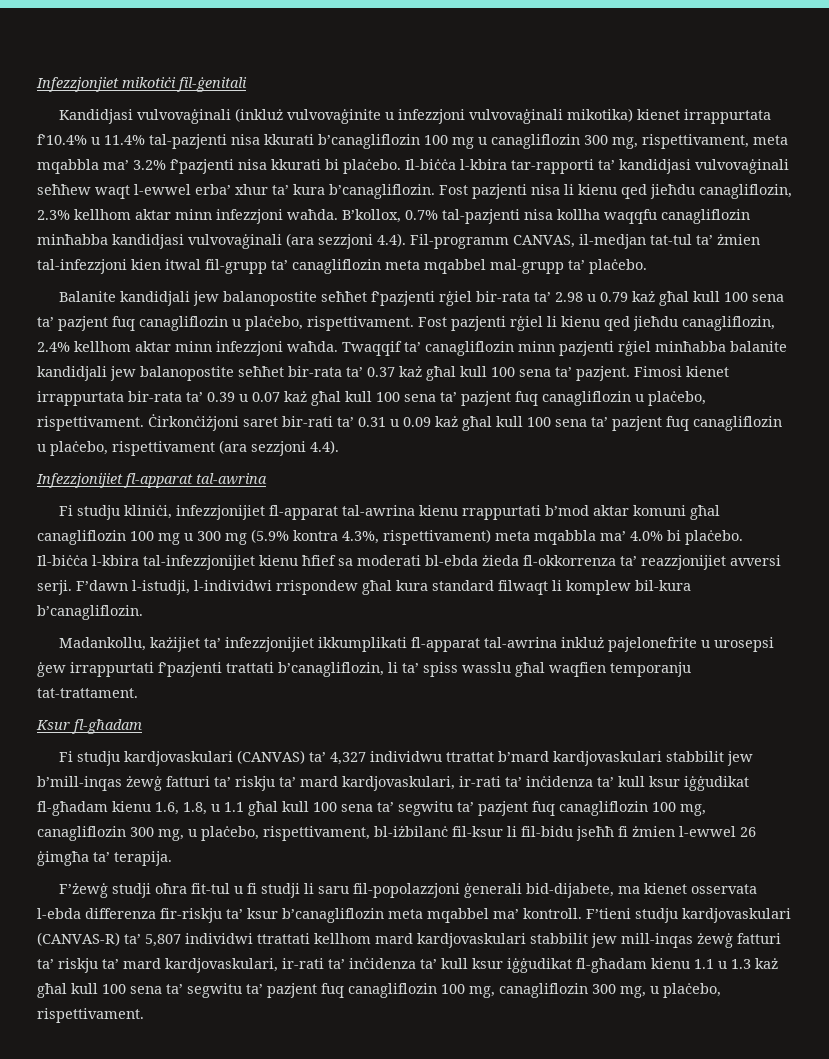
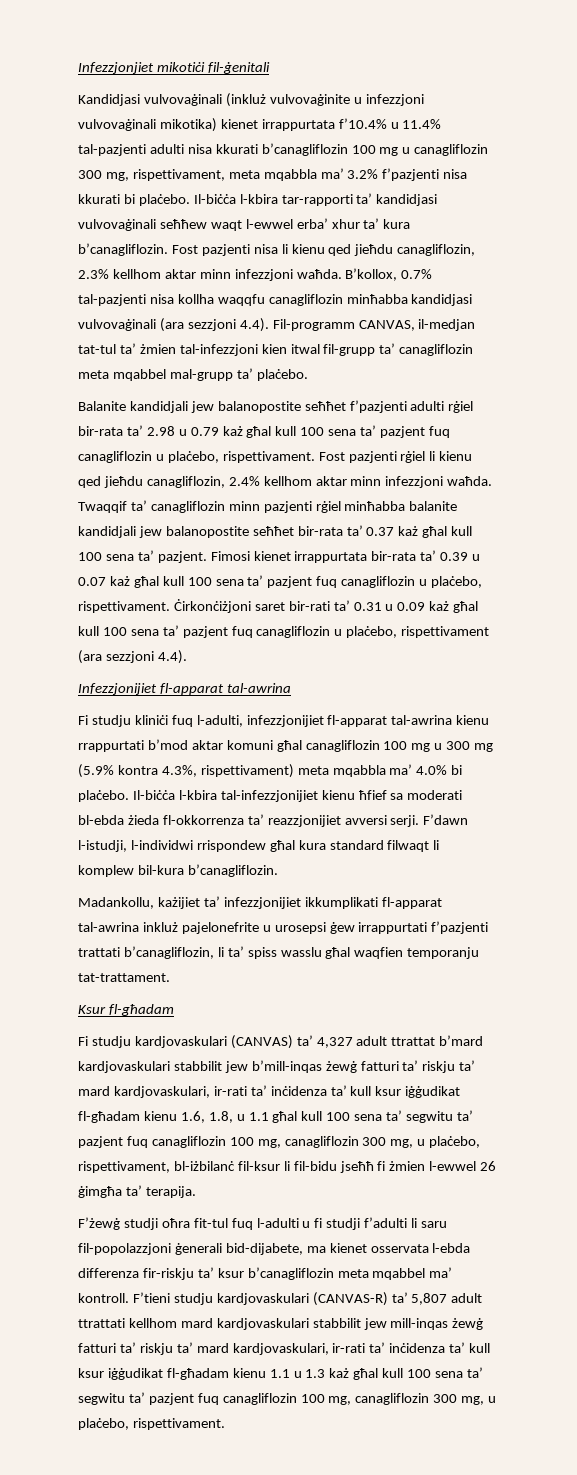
- Kandidjasi vulvovaġinali (inkluż vulvovaġinite u infezzjoni vulvovaġinali mikotika) kienet irrappurtata f’10.4% u 11.4% tal-pazjenti nisa kkurati b’canagliflozin 100 mg u canagliflozin 300 mg, rispettivament, meta mqabbla ma’ 3.2% f’pazjenti nisa kkurati bi plaċebo.
+ Kandidjasi vulvovaġinali (inkluż vulvovaġinite u infezzjoni vulvovaġinali mikotika) kienet irrappurtata f’10.4% u 11.4% tal-pazjenti adulti nisa kkurati b’canagliflozin 100 mg u canagliflozin 300 mg, rispettivament, meta mqabbla ma’ 3.2% f’pazjenti nisa kkurati bi plaċebo.
- Balanite kandidjali jew balanopostite seħħet f’pazjenti rġiel bir-rata ta’ 2.98 u 0.79 każ għal kull 100 sena ta’ pazjent fuq canagliflozin u plaċebo, rispettivament.
+ Balanite kandidjali jew balanopostite seħħet f’pazjenti adulti rġiel bir-rata ta’ 2.98 u 0.79 każ għal kull 100 sena ta’ pazjent fuq canagliflozin u plaċebo, rispettivament.
- Fi studju kliniċi, infezzjonijiet fl-apparat tal-awrina kienu rrappurtati b’mod aktar komuni għal canagliflozin 100 mg u 300 mg (5.9% kontra 4.3%, rispettivament) meta mqabbla ma’ 4.0% bi plaċebo.
+ Fi studju kliniċi fuq l-adulti, infezzjonijiet fl-apparat tal-awrina kienu rrappurtati b’mod aktar komuni għal canagliflozin 100 mg u 300 mg (5.9% kontra 4.3%, rispettivament) meta mqabbla ma’ 4.0% bi plaċebo.
- Fi studju kardjovaskulari (CANVAS) ta’ 4,327 individwu ttrattat b’mard kardjovaskulari stabbilit jew b’mill-inqas żewġ fatturi ta’ riskju ta’ mard kardjovaskulari, ir-rati ta’ inċidenza ta’ kull ksur iġġudikat fl-għadam kienu 1.6, 1.8, u 1.1 għal kull 100 sena ta’ segwitu ta’ pazjent fuq canagliflozin 100 mg, canagliflozin 300 mg, u plaċebo, rispettivament, bl-iżbilanċ fil-ksur li fil-bidu jseħħ fi żmien l-ewwel 26 ġimgħa ta’ terapija.
+ Fi studju kardjovaskulari (CANVAS) ta’ 4,327 adult ttrattat b’mard kardjovaskulari stabbilit jew b’mill-inqas żewġ fatturi ta’ riskju ta’ mard kardjovaskulari, ir-rati ta’ inċidenza ta’ kull ksur iġġudikat fl-għadam kienu 1.6, 1.8, u 1.1 għal kull 100 sena ta’ segwitu ta’ pazjent fuq canagliflozin 100 mg, canagliflozin 300 mg, u plaċebo, rispettivament, bl-iżbilanċ fil-ksur li fil-bidu jseħħ fi żmien l-ewwel 26 ġimgħa ta’ terapija.
- F’żewġ studji oħra fit-tul u fi studji li saru fil-popolazzjoni ġenerali bid-dijabete, ma kienet osservata l-ebda differenza fir-riskju ta’ ksur b’canagliflozin meta mqabbel ma’ kontroll.
+ F’żewġ studji oħra fit-tul fuq l-adulti u fi studji f’adulti li saru fil-popolazzjoni ġenerali bid-dijabete, ma kienet osservata l-ebda differenza fir-riskju ta’ ksur b’canagliflozin meta mqabbel ma’ kontroll.
- F’tieni studju kardjovaskulari (CANVAS-R) ta’ 5,807 individwi ttrattati kellhom mard kardjovaskulari stabbilit jew mill-inqas żewġ fatturi ta’ riskju ta’ mard kardjovaskulari, ir-rati ta’ inċidenza ta’ kull ksur iġġudikat fl-għadam kienu 1.1 u 1.3 każ għal kull 100 sena ta’ segwitu ta’ pazjent fuq canagliflozin 100 mg, canagliflozin 300 mg, u plaċebo, rispettivament.
+ F’tieni studju kardjovaskulari (CANVAS-R) ta’ 5,807 adult ttrattati kellhom mard kardjovaskulari stabbilit jew mill-inqas żewġ fatturi ta’ riskju ta’ mard kardjovaskulari, ir-rati ta’ inċidenza ta’ kull ksur iġġudikat fl-għadam kienu 1.1 u 1.3 każ għal kull 100 sena ta’ segwitu ta’ pazjent fuq canagliflozin 100 mg, canagliflozin 300 mg, u plaċebo, rispettivament.

